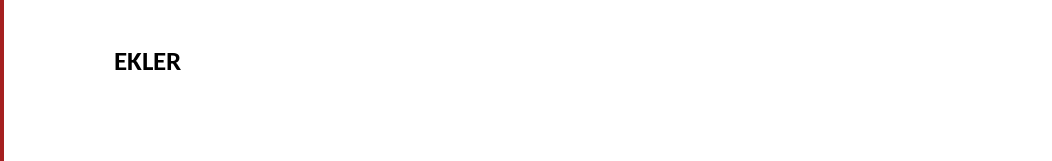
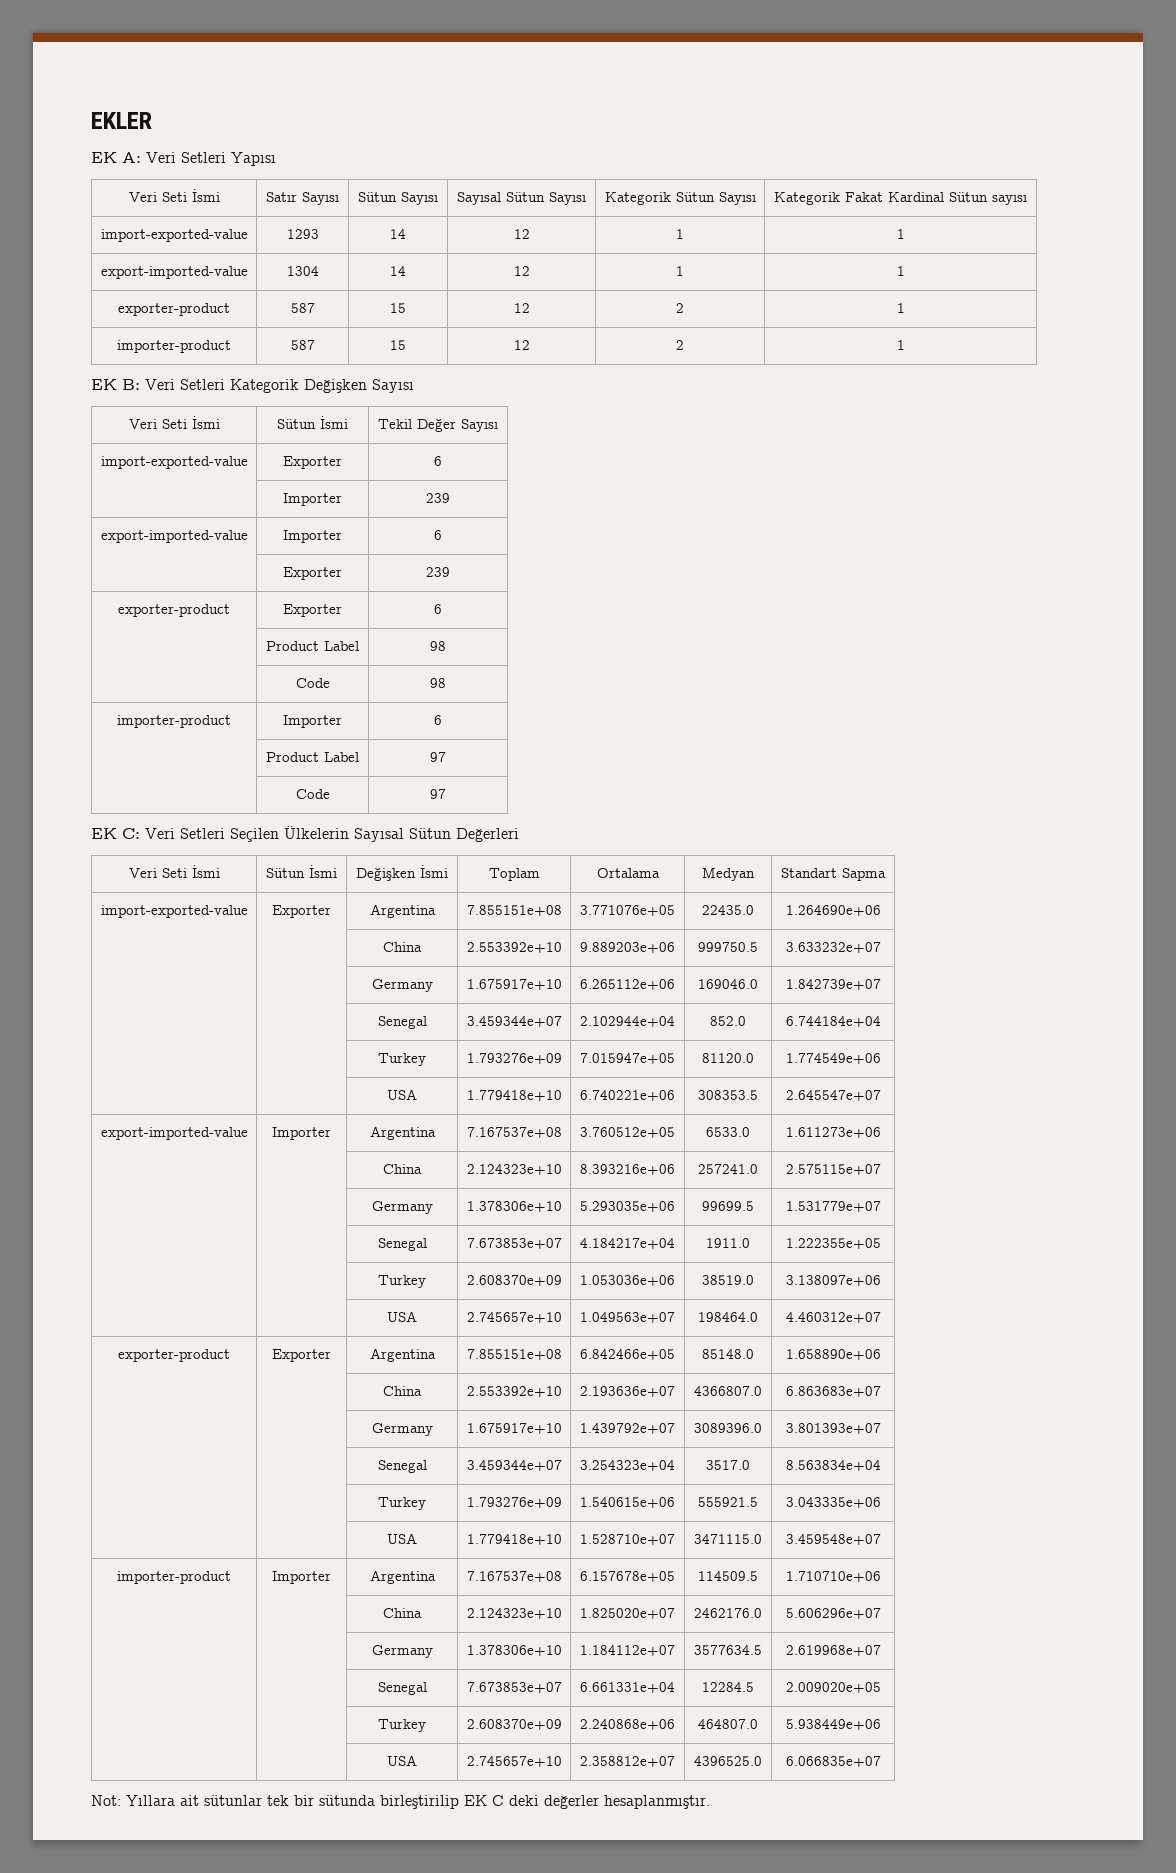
+ EK A: Veri Setleri Yapısı
+ Veri Seti İsmi | Satır Sayısı | Sütun Sayısı | Sayısal Sütun Sayısı | Kategorik Sütun Sayısı | Kategorik Fakat Kardinal Sütun sayısı
+ import-exported-value | 1293 | 14 | 12 | 1 | 1
+ export-imported-value | 1304 | 14 | 12 | 1 | 1
+ exporter-product | 587 | 15 | 12 | 2 | 1
+ importer-product | 587 | 15 | 12 | 2 | 1
+ EK B: Veri Setleri Kategorik Değişken Sayısı
+ Veri Seti İsmi | Sütun İsmi | Tekil Değer Sayısı
+ import-exported-value | Exporter | 6
+ | Importer | 239
+ export-imported-value | Importer | 6
+ | Exporter | 239
+ exporter-product | Exporter | 6
+ | Product Label | 98
+ | Code | 98
+ importer-product | Importer | 6
+ | Product Label | 97
+ | Code | 97
+ EK C: Veri Setleri Seçilen Ülkelerin Sayısal Sütun Değerleri
+ Veri Seti İsmi | Sütun İsmi | Değişken İsmi | Toplam | Ortalama | Medyan | Standart Sapma
+ import-exported-value | Exporter | Argentina | 7.855151e+08 | 3.771076e+05 | 22435.0 | 1.264690e+06
+ | | China | 2.553392e+10 | 9.889203e+06 | 999750.5 | 3.633232e+07
+ | | Germany | 1.675917e+10 | 6.265112e+06 | 169046.0 | 1.842739e+07
+ | | Senegal | 3.459344e+07 | 2.102944e+04 | 852.0 | 6.744184e+04
+ | | Turkey | 1.793276e+09 | 7.015947e+05 | 81120.0 | 1.774549e+06
+ | | USA | 1.779418e+10 | 6.740221e+06 | 308353.5 | 2.645547e+07
+ export-imported-value | Importer | Argentina | 7.167537e+08 | 3.760512e+05 | 6533.0 | 1.611273e+06
+ | | China | 2.124323e+10 | 8.393216e+06 | 257241.0 | 2.575115e+07
+ | | Germany | 1.378306e+10 | 5.293035e+06 | 99699.5 | 1.531779e+07
+ | | Senegal | 7.673853e+07 | 4.184217e+04 | 1911.0 | 1.222355e+05
+ | | Turkey | 2.608370e+09 | 1.053036e+06 | 38519.0 | 3.138097e+06
+ | | USA | 2.745657e+10 | 1.049563e+07 | 198464.0 | 4.460312e+07
+ exporter-product | Exporter | Argentina | 7.855151e+08 | 6.842466e+05 | 85148.0 | 1.658890e+06
+ | | China | 2.553392e+10 | 2.193636e+07 | 4366807.0 | 6.863683e+07
+ | | Germany | 1.675917e+10 | 1.439792e+07 | 3089396.0 | 3.801393e+07
+ | | Senegal | 3.459344e+07 | 3.254323e+04 | 3517.0 | 8.563834e+04
+ | | Turkey | 1.793276e+09 | 1.540615e+06 | 555921.5 | 3.043335e+06
+ | | USA | 1.779418e+10 | 1.528710e+07 | 3471115.0 | 3.459548e+07
+ importer-product | Importer | Argentina | 7.167537e+08 | 6.157678e+05 | 114509.5 | 1.710710e+06
+ | | China | 2.124323e+10 | 1.825020e+07 | 2462176.0 | 5.606296e+07
+ | | Germany | 1.378306e+10 | 1.184112e+07 | 3577634.5 | 2.619968e+07
+ | | Senegal | 7.673853e+07 | 6.661331e+04 | 12284.5 | 2.009020e+05
+ | | Turkey | 2.608370e+09 | 2.240868e+06 | 464807.0 | 5.938449e+06
+ | | USA | 2.745657e+10 | 2.358812e+07 | 4396525.0 | 6.066835e+07
+ Not: Yıllara ait sütunlar tek bir sütunda birleştirilip EK C deki değerler hesaplanmıştır.

